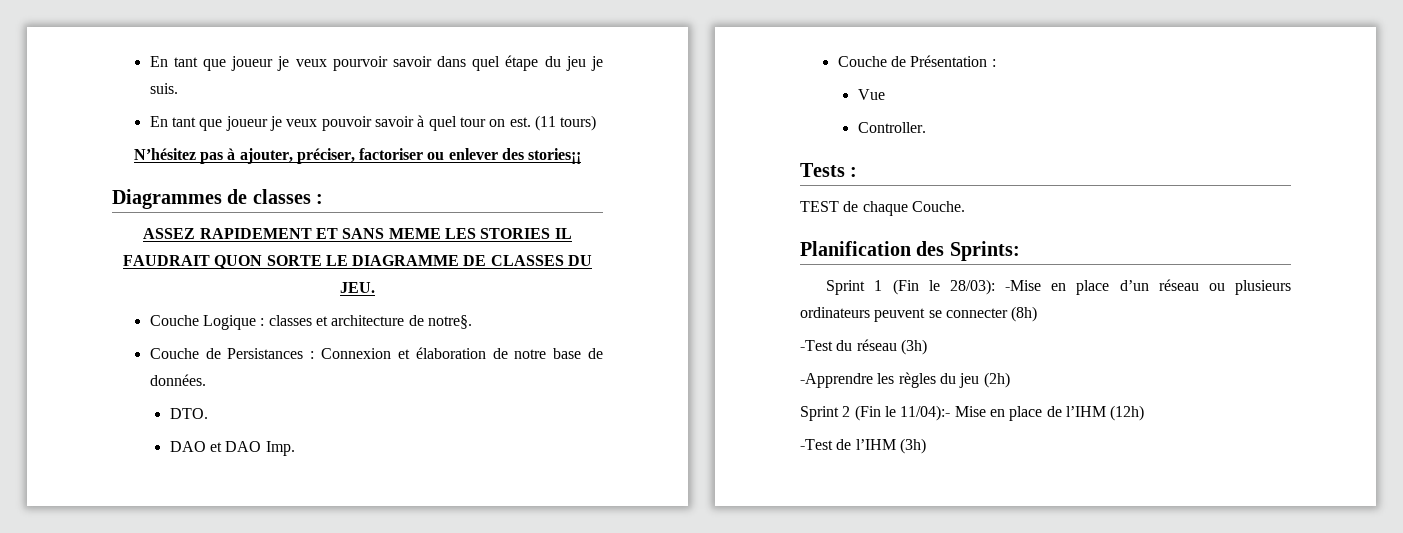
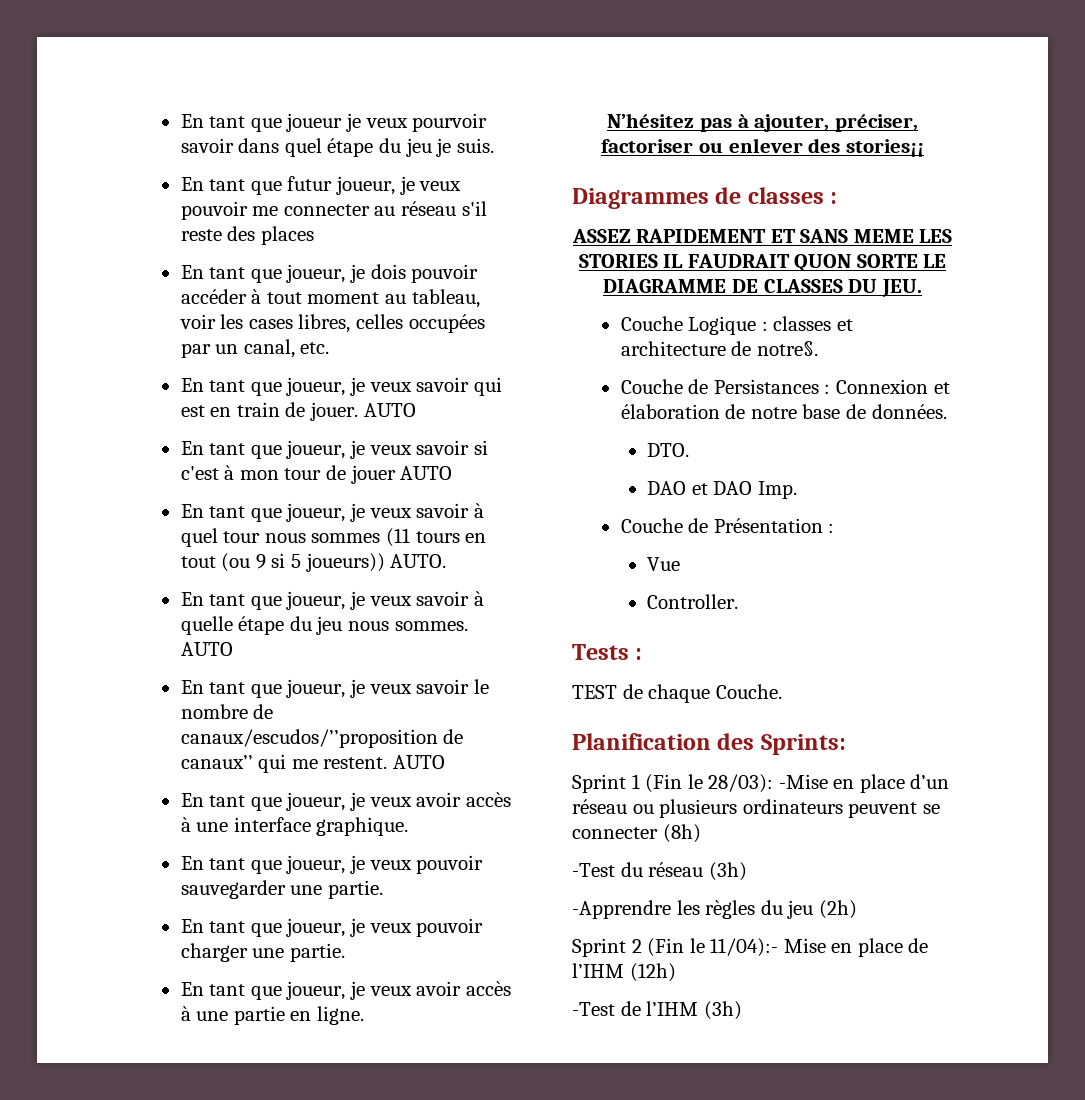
- En tant que joueur je veux pouvoir savoir à quel tour on est. (11 tours)
+ En tant que futur joueur, je veux pouvoir me connecter au réseau s'il reste des places
+ En tant que joueur, je dois pouvoir accéder à tout moment au tableau, voir les cases libres, celles occupées par un canal, etc.
+ En tant que joueur, je veux savoir qui est en train de jouer. AUTO
+ En tant que joueur, je veux savoir si c'est à mon tour de jouer AUTO
+ En tant que joueur, je veux savoir à quel tour nous sommes (11 tours en tout (ou 9 si 5 joueurs)) AUTO.
+ En tant que joueur, je veux savoir à quelle étape du jeu nous sommes. AUTO
+ En tant que joueur, je veux savoir le nombre de canaux/escudos/’’proposition de canaux’’ qui me restent. AUTO
+ En tant que joueur, je veux avoir accès à une interface graphique.
+ En tant que joueur, je veux pouvoir sauvegarder une partie.
+ En tant que joueur, je veux pouvoir charger une partie.
+ En tant que joueur, je veux avoir accès à une partie en ligne.

